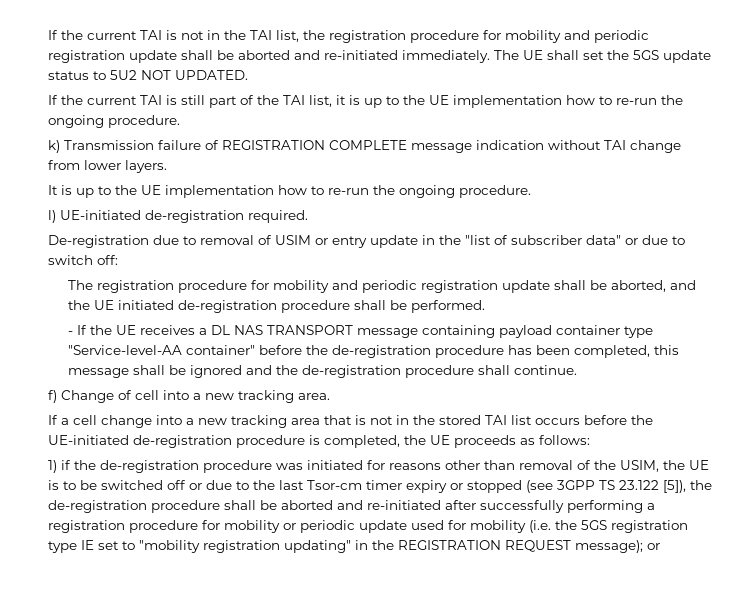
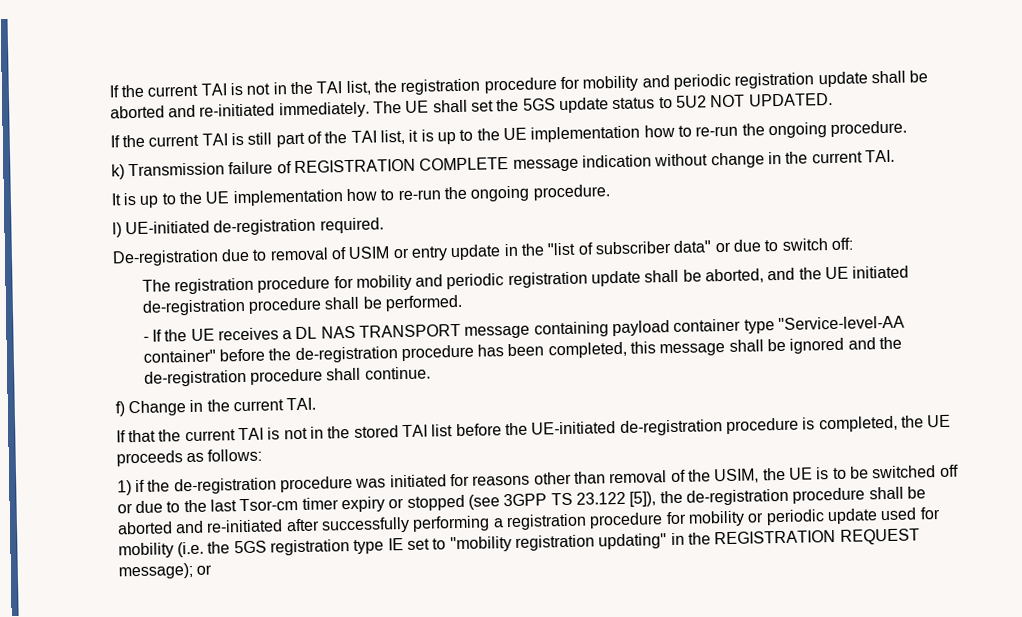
- k) Transmission failure of REGISTRATION COMPLETE message indication without TAI change from lower layers.
+ k) Transmission failure of REGISTRATION COMPLETE message indication without change in the current TAI.
- f) Change of cell into a new tracking area.
- If a cell change into a new tracking area that is not in the stored TAI list occurs before the UE-initiated de-registration procedure is completed, the UE proceeds as follows:
+ f) Change in the current TAI.
+ If that the current TAI is not in the stored TAI list before the UE-initiated de-registration procedure is completed, the UE proceeds as follows:

